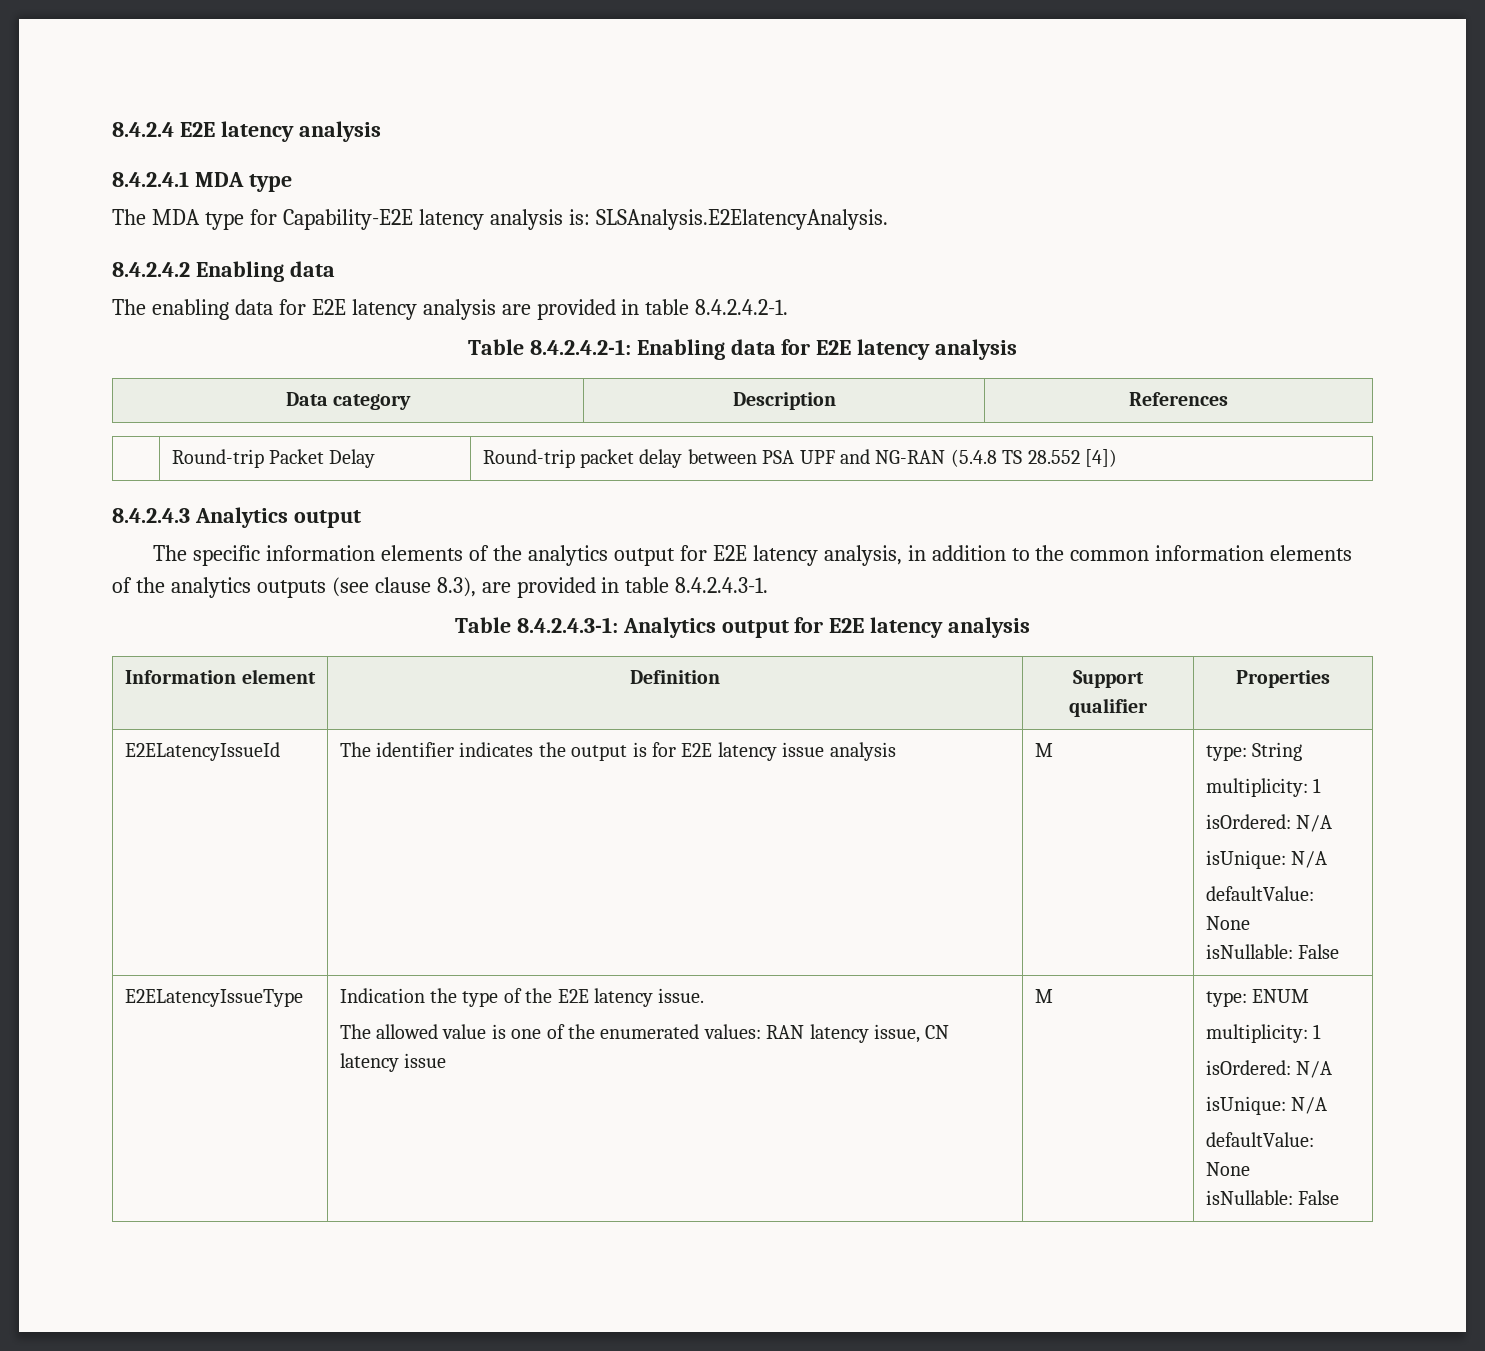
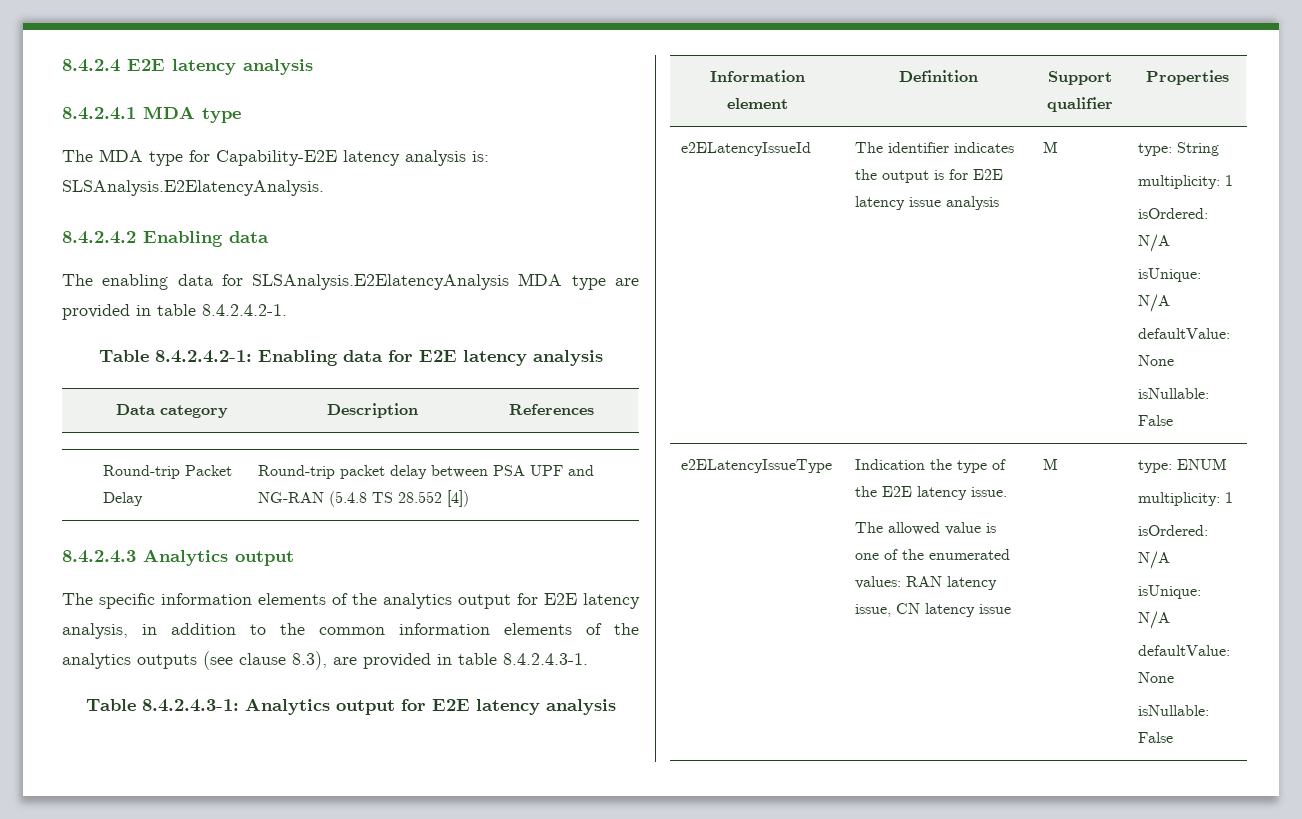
- The enabling data for E2E latency analysis are provided in table 8.4.2.4.2-1.
+ The enabling data for SLSAnalysis.E2ElatencyAnalysis MDA type are provided in table 8.4.2.4.2-1.
- E2ELatencyIssueId | The identifier indicates the output is for E2E latency issue analysis | M | type: String
+ e2ELatencyIssueId | The identifier indicates the output is for E2E latency issue analysis | M | type: String
- E2ELatencyIssueType | Indication the type of the E2E latency issue.
+ e2ELatencyIssueType | Indication the type of the E2E latency issue.

